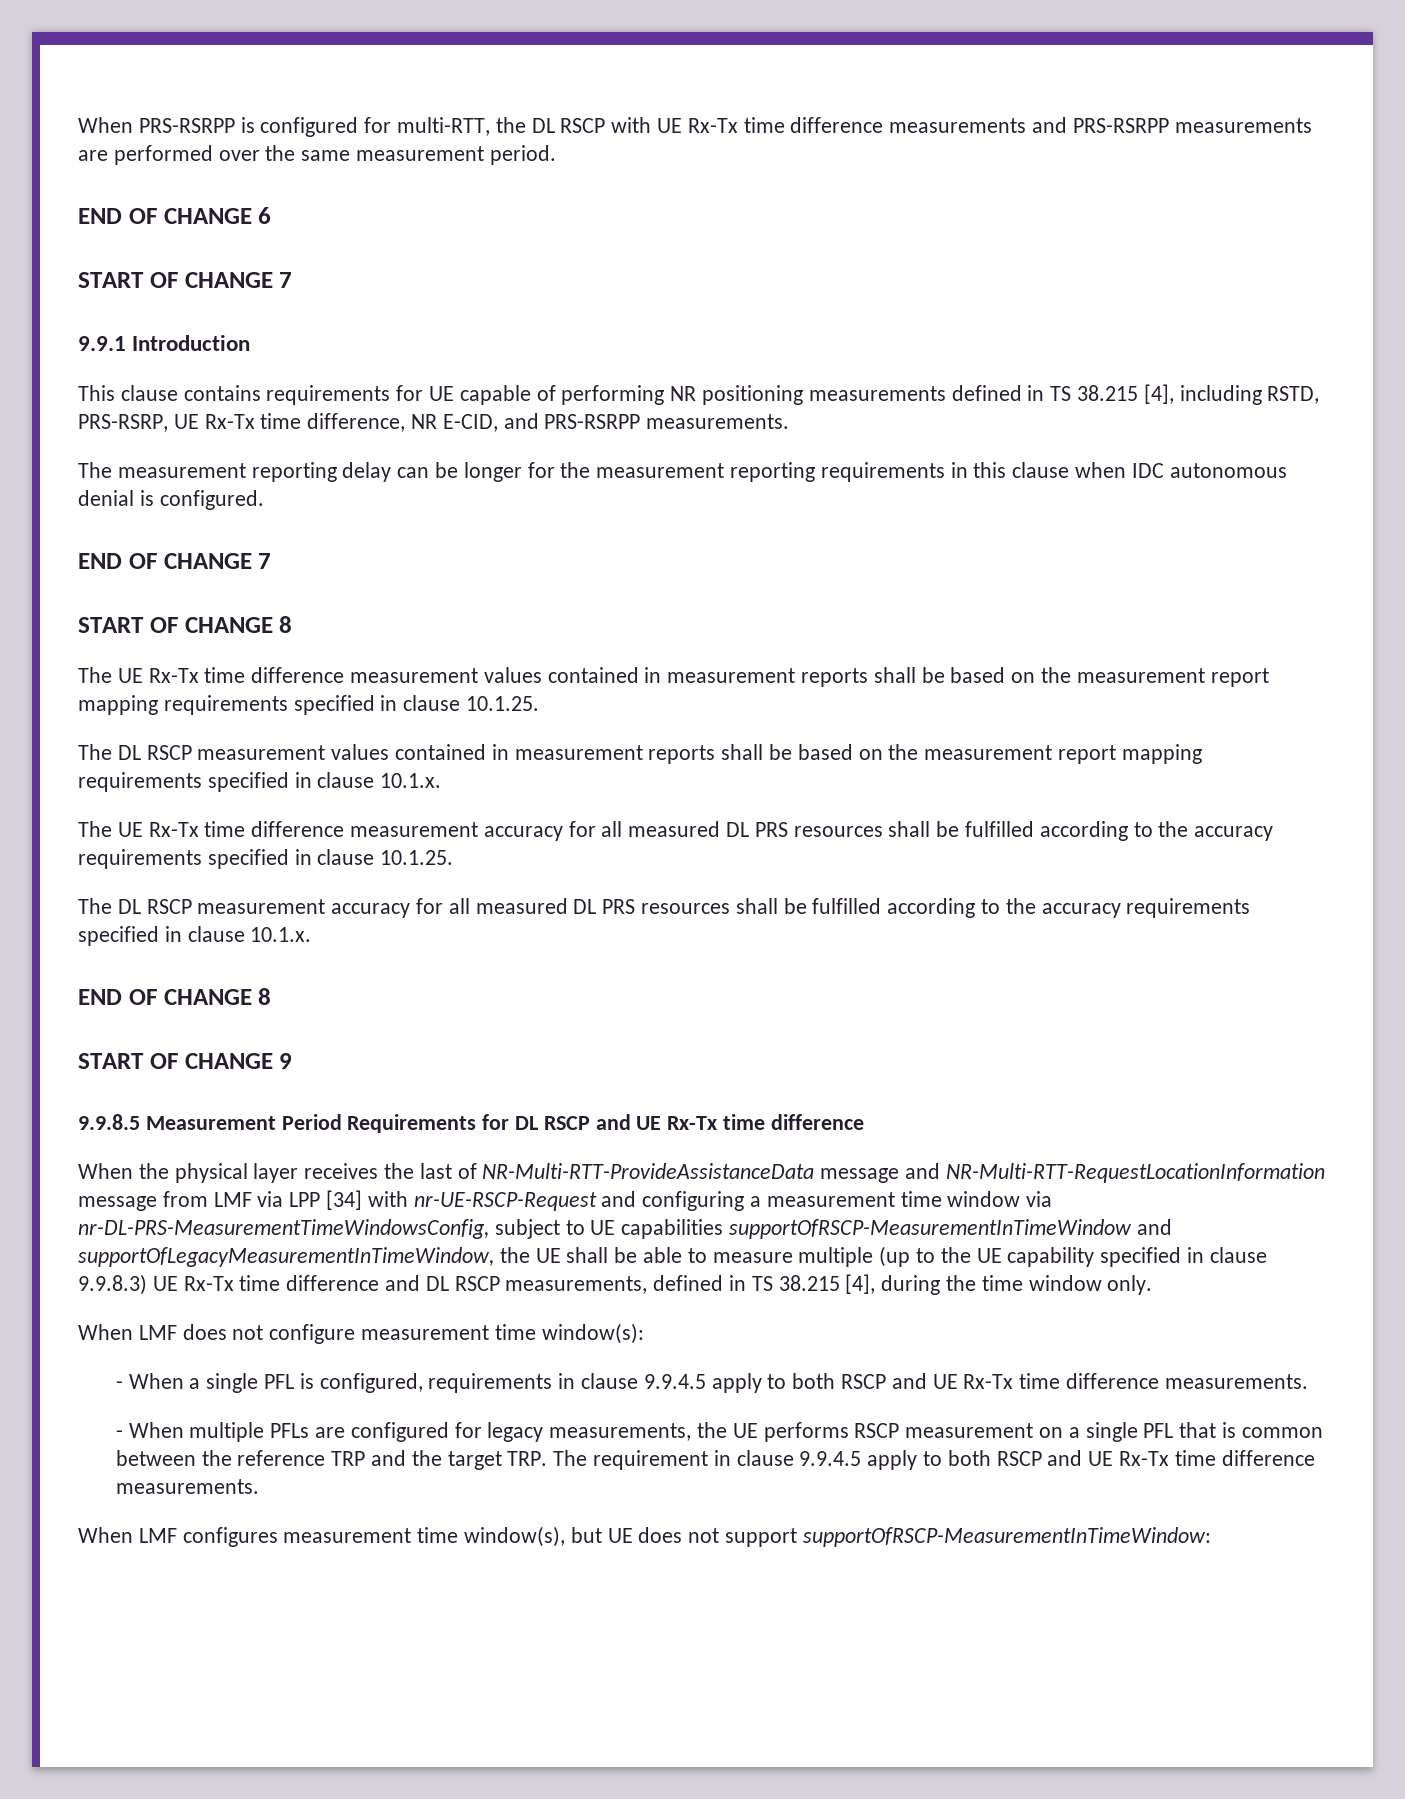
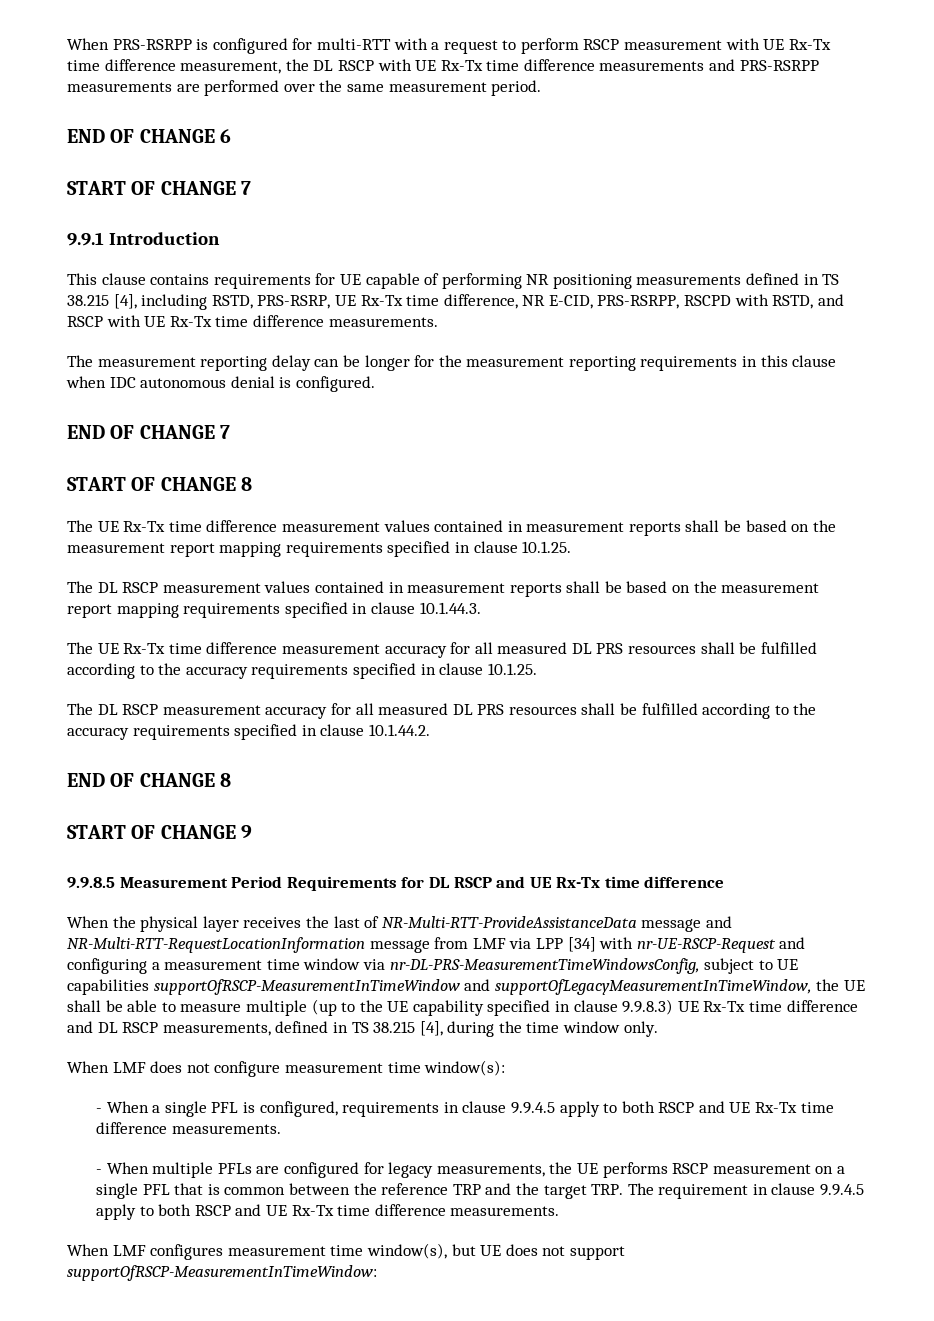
- When PRS-RSRPP is configured for multi-RTT, the DL RSCP with UE Rx-Tx time difference measurements and PRS-RSRPP measurements are performed over the same measurement period.
+ When PRS-RSRPP is configured for multi-RTT with a request to perform RSCP measurement with UE Rx-Tx time difference measurement, the DL RSCP with UE Rx-Tx time difference measurements and PRS-RSRPP measurements are performed over the same measurement period.
- This clause contains requirements for UE capable of performing NR positioning measurements defined in TS 38.215 [4], including RSTD, PRS-RSRP, UE Rx-Tx time difference, NR E-CID, and PRS-RSRPP measurements.
+ This clause contains requirements for UE capable of performing NR positioning measurements defined in TS 38.215 [4], including RSTD, PRS-RSRP, UE Rx-Tx time difference, NR E-CID, PRS-RSRPP, RSCPD with RSTD, and RSCP with UE Rx-Tx time difference measurements.
- The DL RSCP measurement values contained in measurement reports shall be based on the measurement report mapping requirements specified in clause 10.1.x.
+ The DL RSCP measurement values contained in measurement reports shall be based on the measurement report mapping requirements specified in clause 10.1.44.3.
- The DL RSCP measurement accuracy for all measured DL PRS resources shall be fulfilled according to the accuracy requirements specified in clause 10.1.x.
+ The DL RSCP measurement accuracy for all measured DL PRS resources shall be fulfilled according to the accuracy requirements specified in clause 10.1.44.2.

